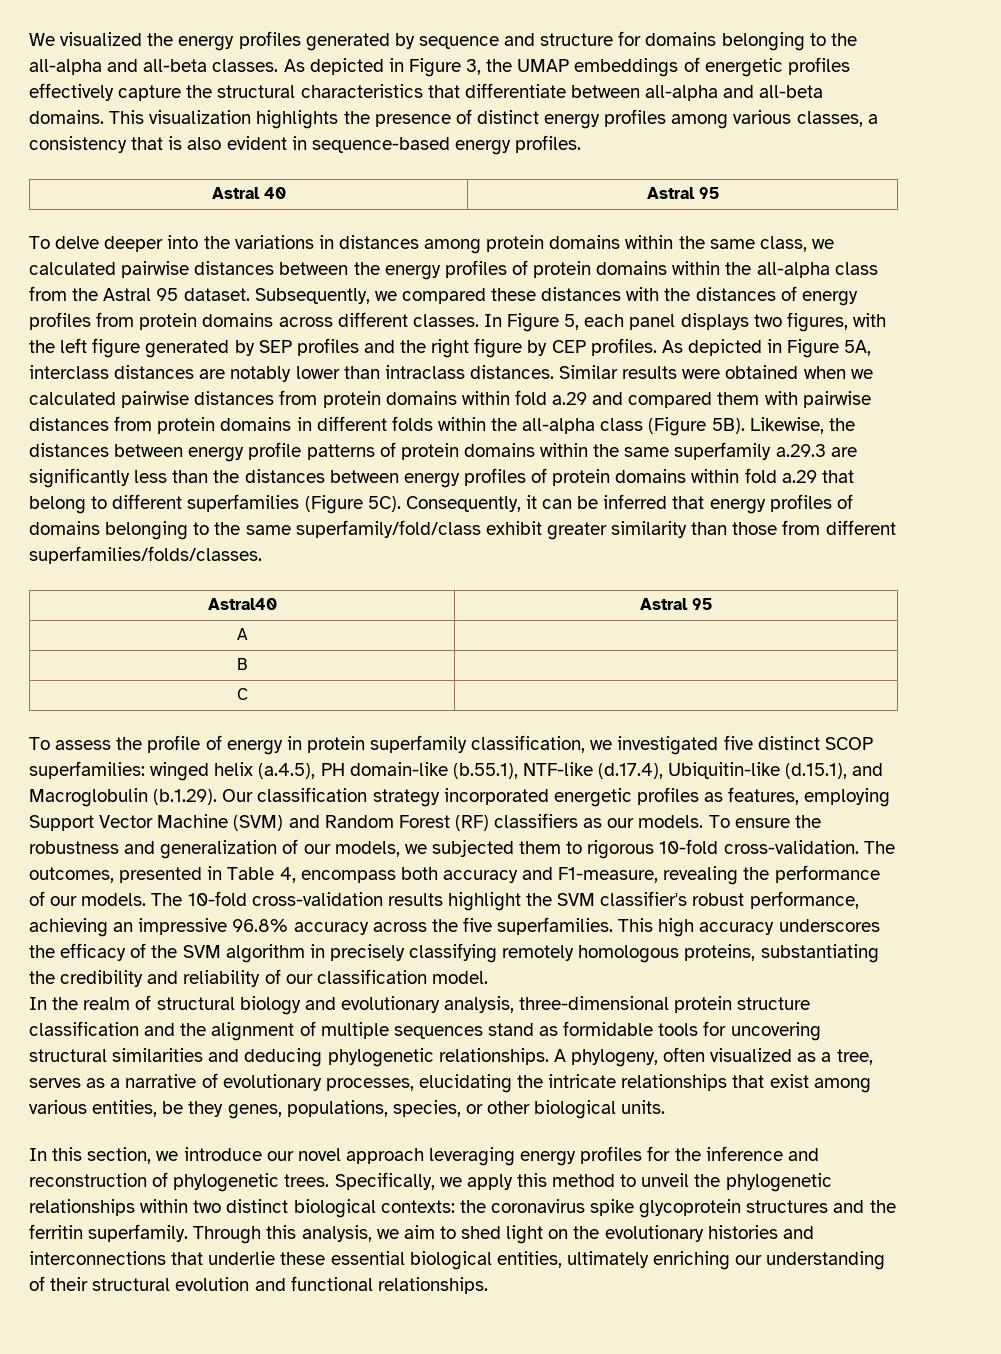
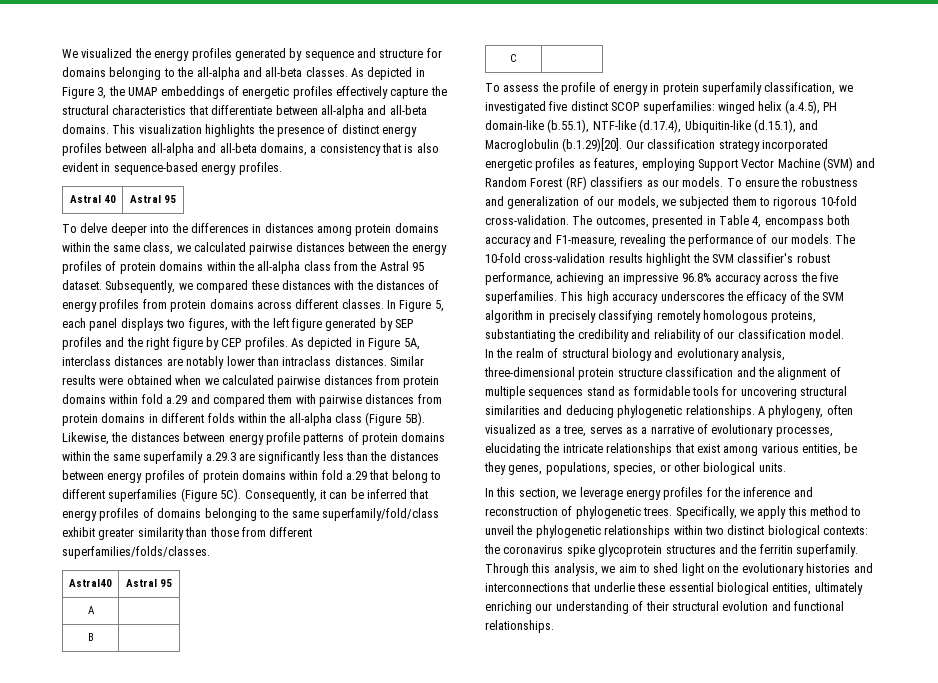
- This visualization highlights the presence of distinct energy profiles among various classes, a consistency that is also evident in sequence-based energy profiles.
+ This visualization highlights the presence of distinct energy profiles between all-alpha and all-beta domains, a consistency that is also evident in sequence-based energy profiles.
- To delve deeper into the variations in distances among protein domains within the same class, we calculated pairwise distances between the energy profiles of protein domains within the all-alpha class from the Astral 95 dataset.
+ To delve deeper into the differences in distances among protein domains within the same class, we calculated pairwise distances between the energy profiles of protein domains within the all-alpha class from the Astral 95 dataset.
- To assess the profile of energy in protein superfamily classification, we investigated five distinct SCOP superfamilies: winged helix (a.4.5), PH domain-like (b.55.1), NTF-like (d.17.4), Ubiquitin-like (d.15.1), and Macroglobulin (b.1.29). Our classification strategy incorporated energetic profiles as features, employing Support Vector Machine (SVM) and Random Forest (RF) classifiers as our models.
+ To assess the profile of energy in protein superfamily classification, we investigated five distinct SCOP superfamilies: winged helix (a.4.5), PH domain-like (b.55.1), NTF-like (d.17.4), Ubiquitin-like (d.15.1), and Macroglobulin (b.1.29)[20]. Our classification strategy incorporated energetic profiles as features, employing Support Vector Machine (SVM) and Random Forest (RF) classifiers as our models.
- In this section, we introduce our novel approach leveraging energy profiles for the inference and reconstruction of phylogenetic trees.
+ In this section, we leverage energy profiles for the inference and reconstruction of phylogenetic trees.

